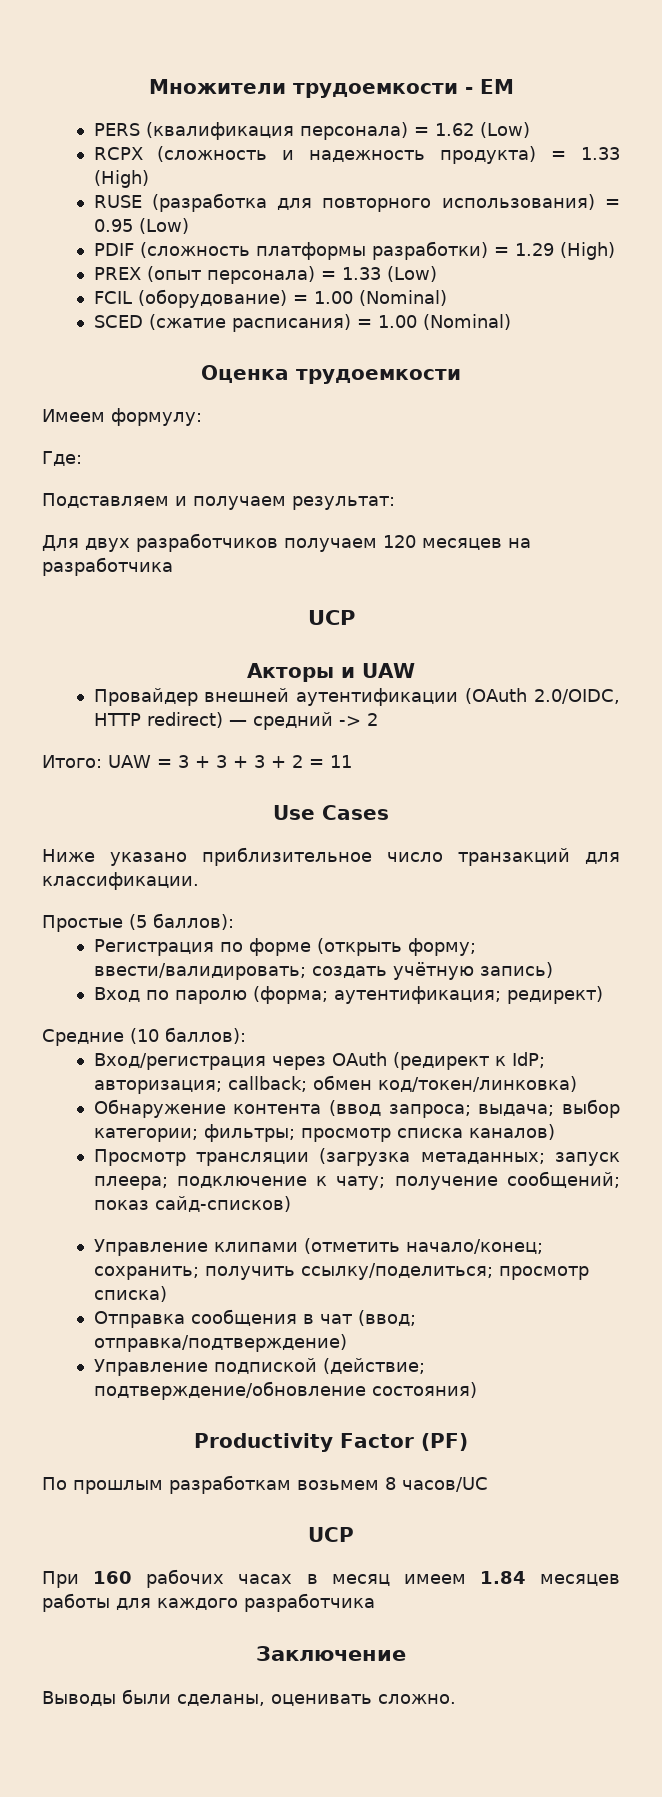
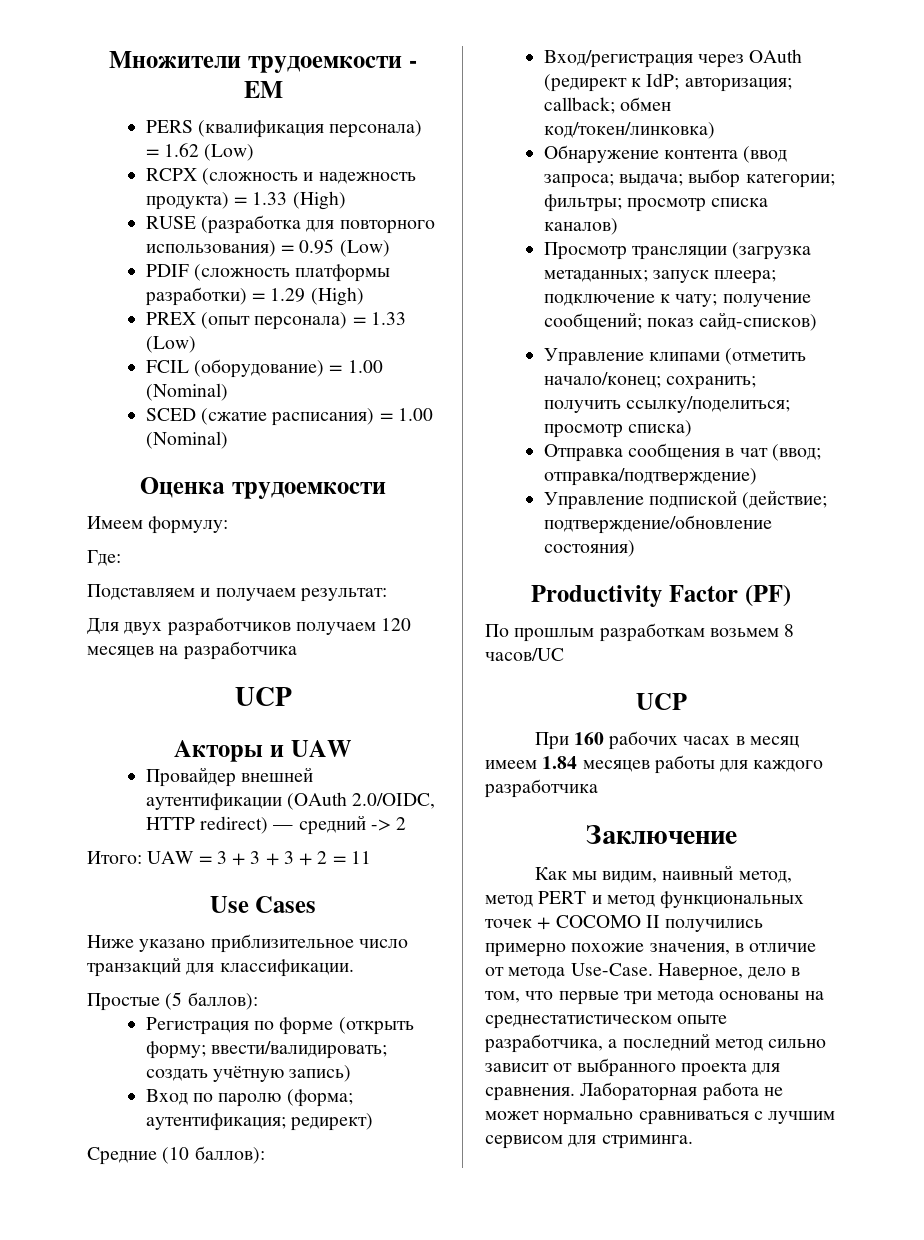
- Выводы были сделаны, оценивать сложно.
+ Как мы видим, наивный метод, метод PERT и метод функциональных точек + COCOMO II получились примерно похожие значения, в отличие от метода Use-Case. Наверное, дело в том, что первые три метода основаны на среднестатистическом опыте разработчика, а последний метод сильно зависит от выбранного проекта для сравнения. Лабораторная работа не может нормально сравниваться с лучшим сервисом для стриминга.

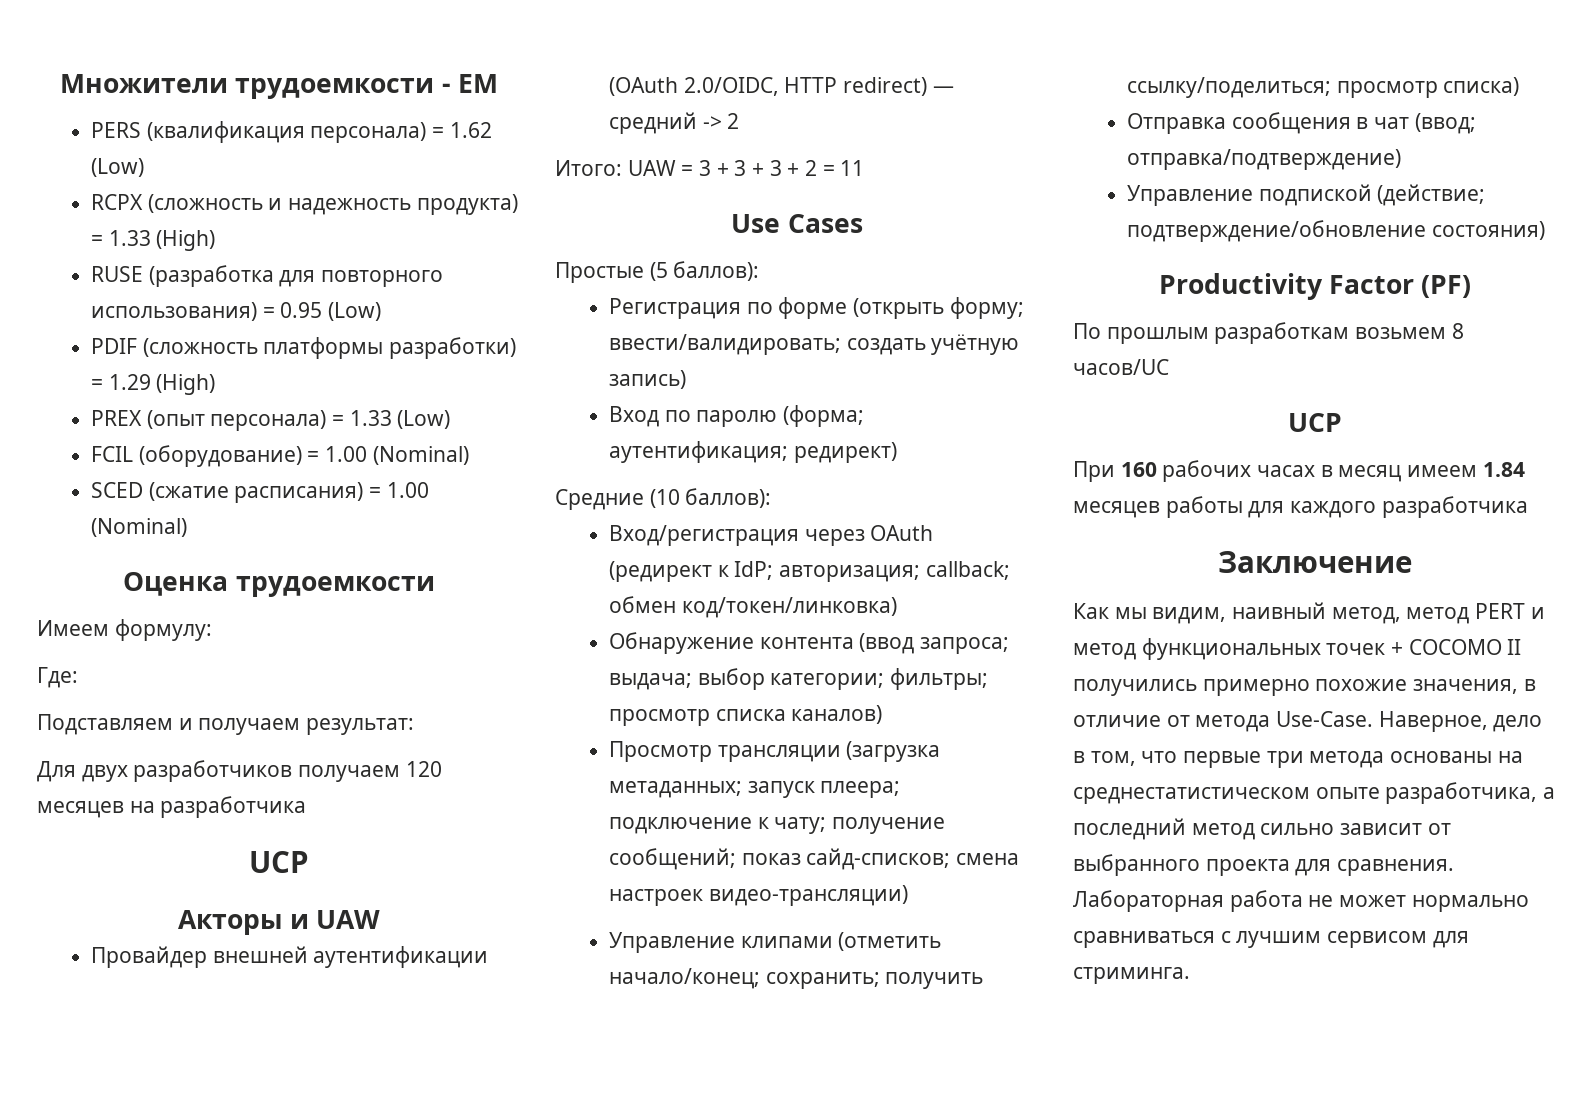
- Ниже указано приблизительное число транзакций для классификации.
- Просмотр трансляции (загрузка метаданных; запуск плеера; подключение к чату; получение сообщений; показ сайд‑списков)
+ Просмотр трансляции (загрузка метаданных; запуск плеера; подключение к чату; получение сообщений; показ сайд‑списков; смена настроек видео-трансляции)

